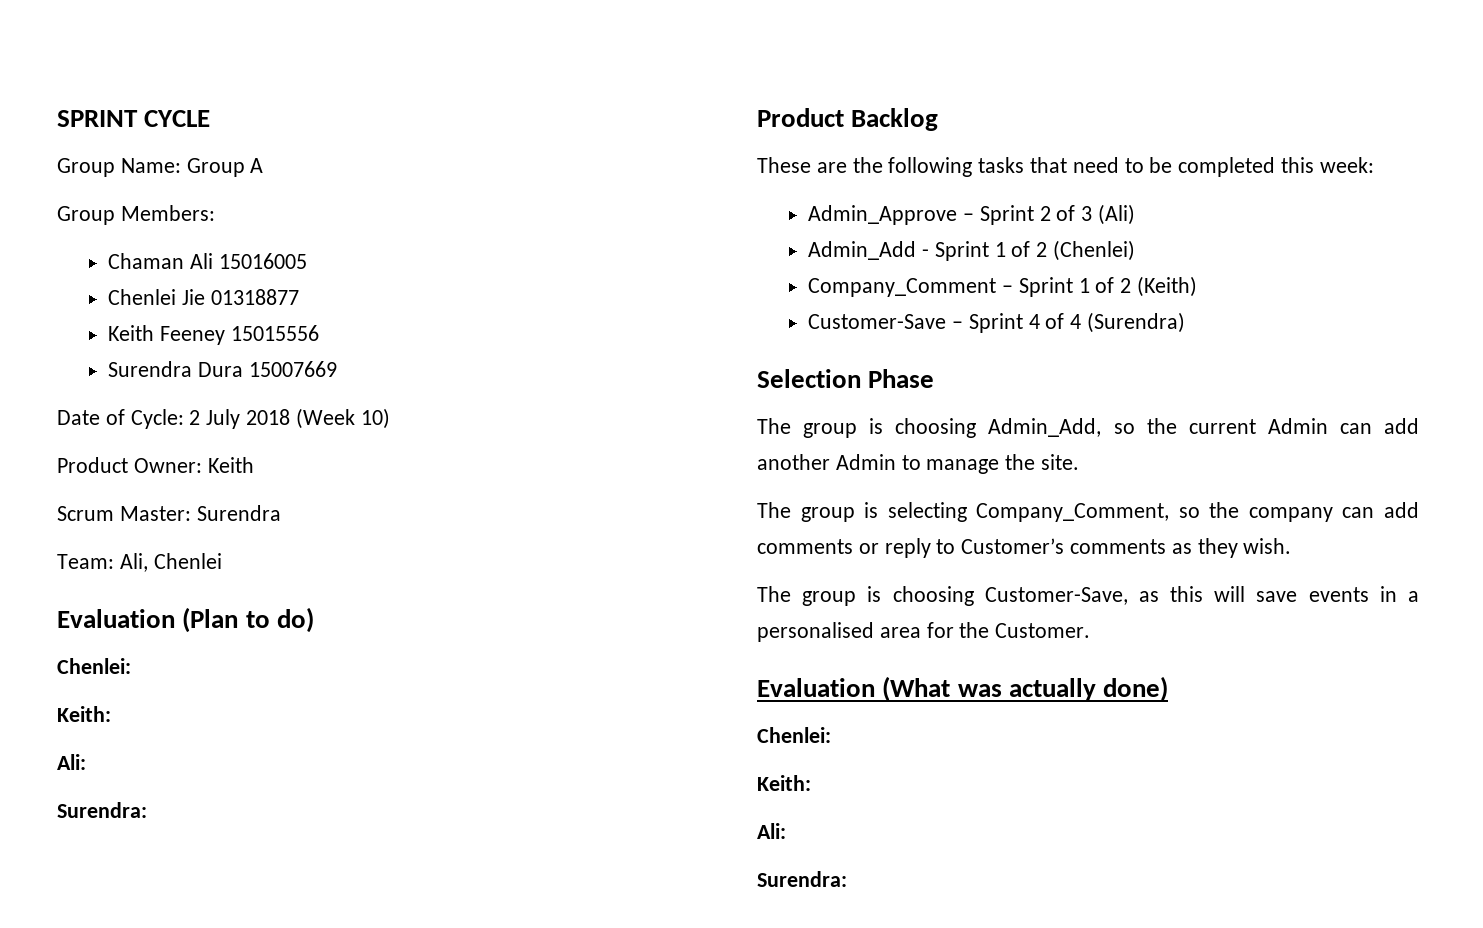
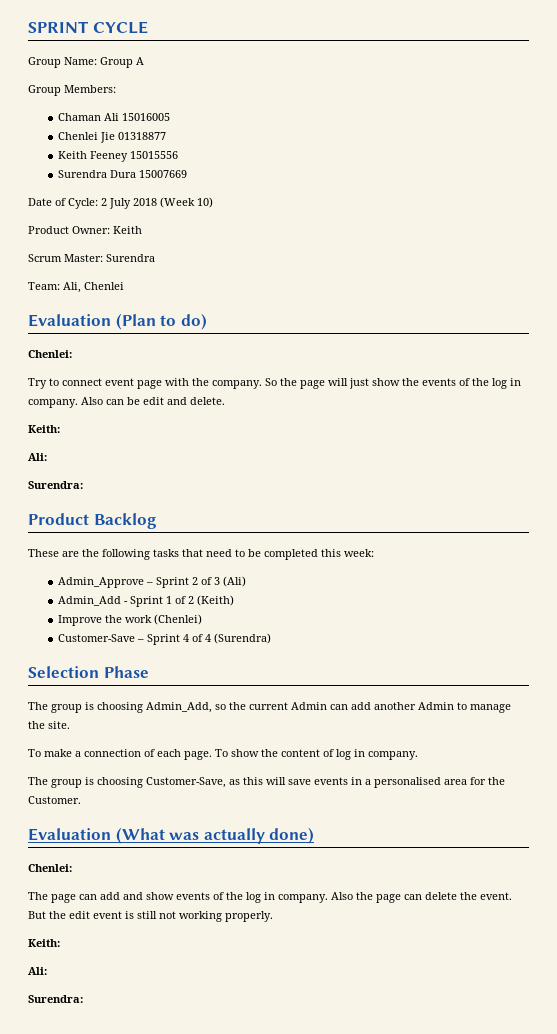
+ Try to connect event page with the company. So the page will just show the events of the log in company. Also can be edit and delete.
- Admin_Add - Sprint 1 of 2 (Chenlei)
- Company_Comment – Sprint 1 of 2 (Keith)
+ Admin_Add - Sprint 1 of 2 (Keith)
+ Improve the work (Chenlei)
- The group is selecting Company_Comment, so the company can add comments or reply to Customer’s comments as they wish.
+ To make a connection of each page. To show the content of log in company.
+ The page can add and show events of the log in company. Also the page can delete the event. But the edit event is still not working properly.

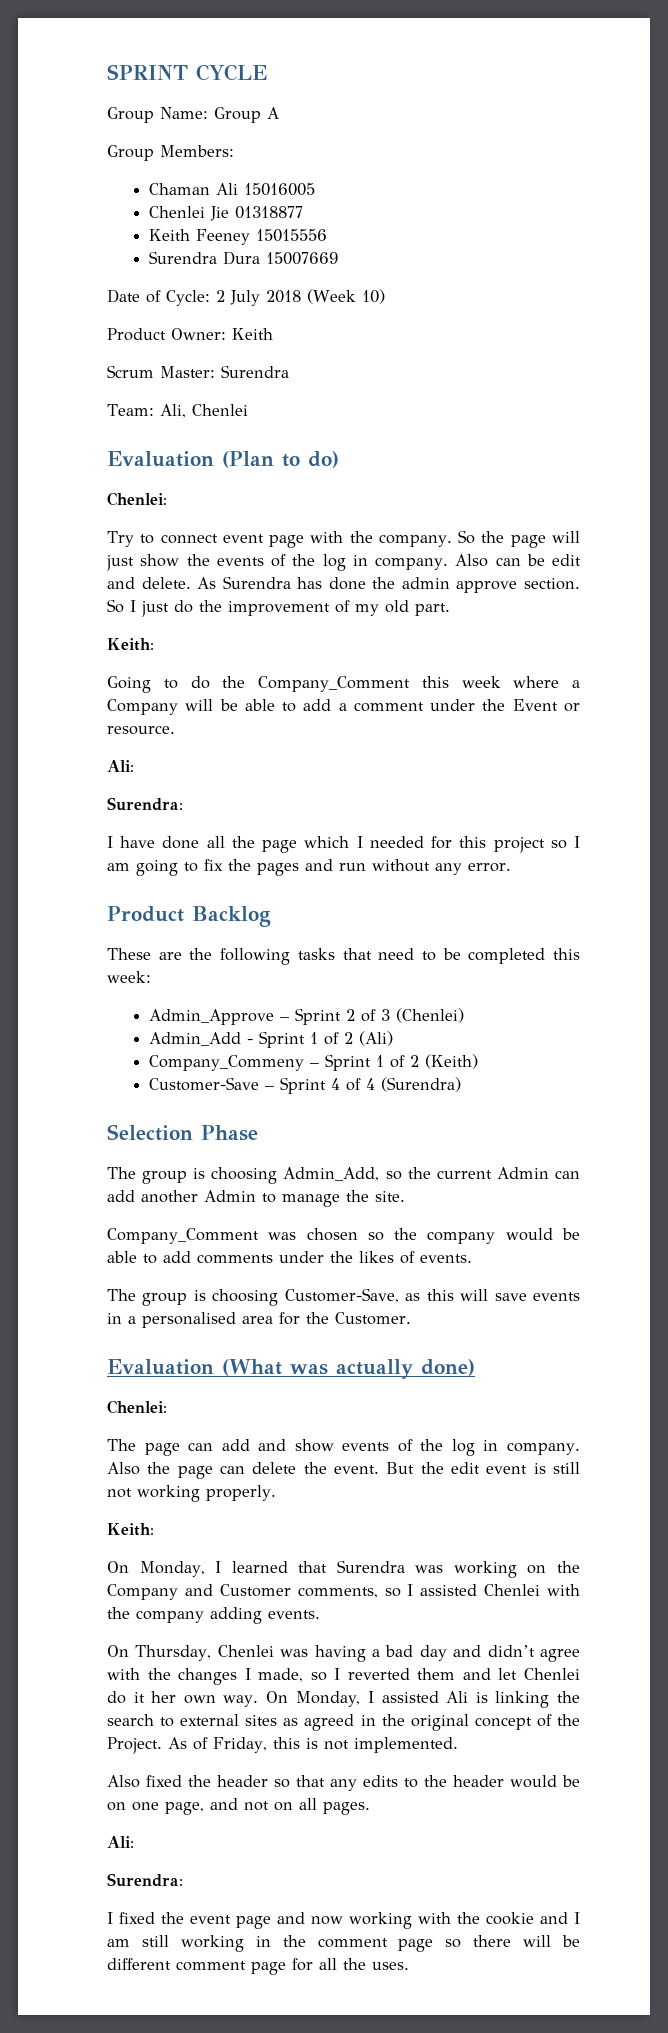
- Also can be edit and delete.
+ Also can be edit and delete. As Surendra has done the admin approve section. So I just do the improvement of my old part.
  Keith:
+ Going to do the Company_Comment this week where a Company will be able to add a comment under the Event or resource.
  Ali:
  Surendra:
+ I have done all the page which I needed for this project so I am going to fix the pages and run without any error.
- Admin_Approve – Sprint 2 of 3 (Ali)
+ Admin_Approve – Sprint 2 of 3 (Chenlei)
- Admin_Add - Sprint 1 of 2 (Keith)
- Improve the work (Chenlei)
+ Admin_Add - Sprint 1 of 2 (Ali)
+ Company_Commeny – Sprint 1 of 2 (Keith)
- To make a connection of each page. To show the content of log in company.
+ Company_Comment was chosen so the company would be able to add comments under the likes of events.
  But the edit event is still not working properly.
  Keith:
+ On Monday, I learned that Surendra was working on the Company and Customer comments, so I assisted Chenlei with the company adding events.
+ On Thursday, Chenlei was having a bad day and didn’t agree with the changes I made, so I reverted them and let Chenlei do it her own way. On Monday, I assisted Ali is linking the search to external sites as agreed in the original concept of the Project. As of Friday, this is not implemented.
+ Also fixed the header so that any edits to the header would be on one page, and not on all pages.
  Ali:
  Surendra:
+ I fixed the event page and now working with the cookie and I am still working in the comment page so there will be different comment page for all the uses.

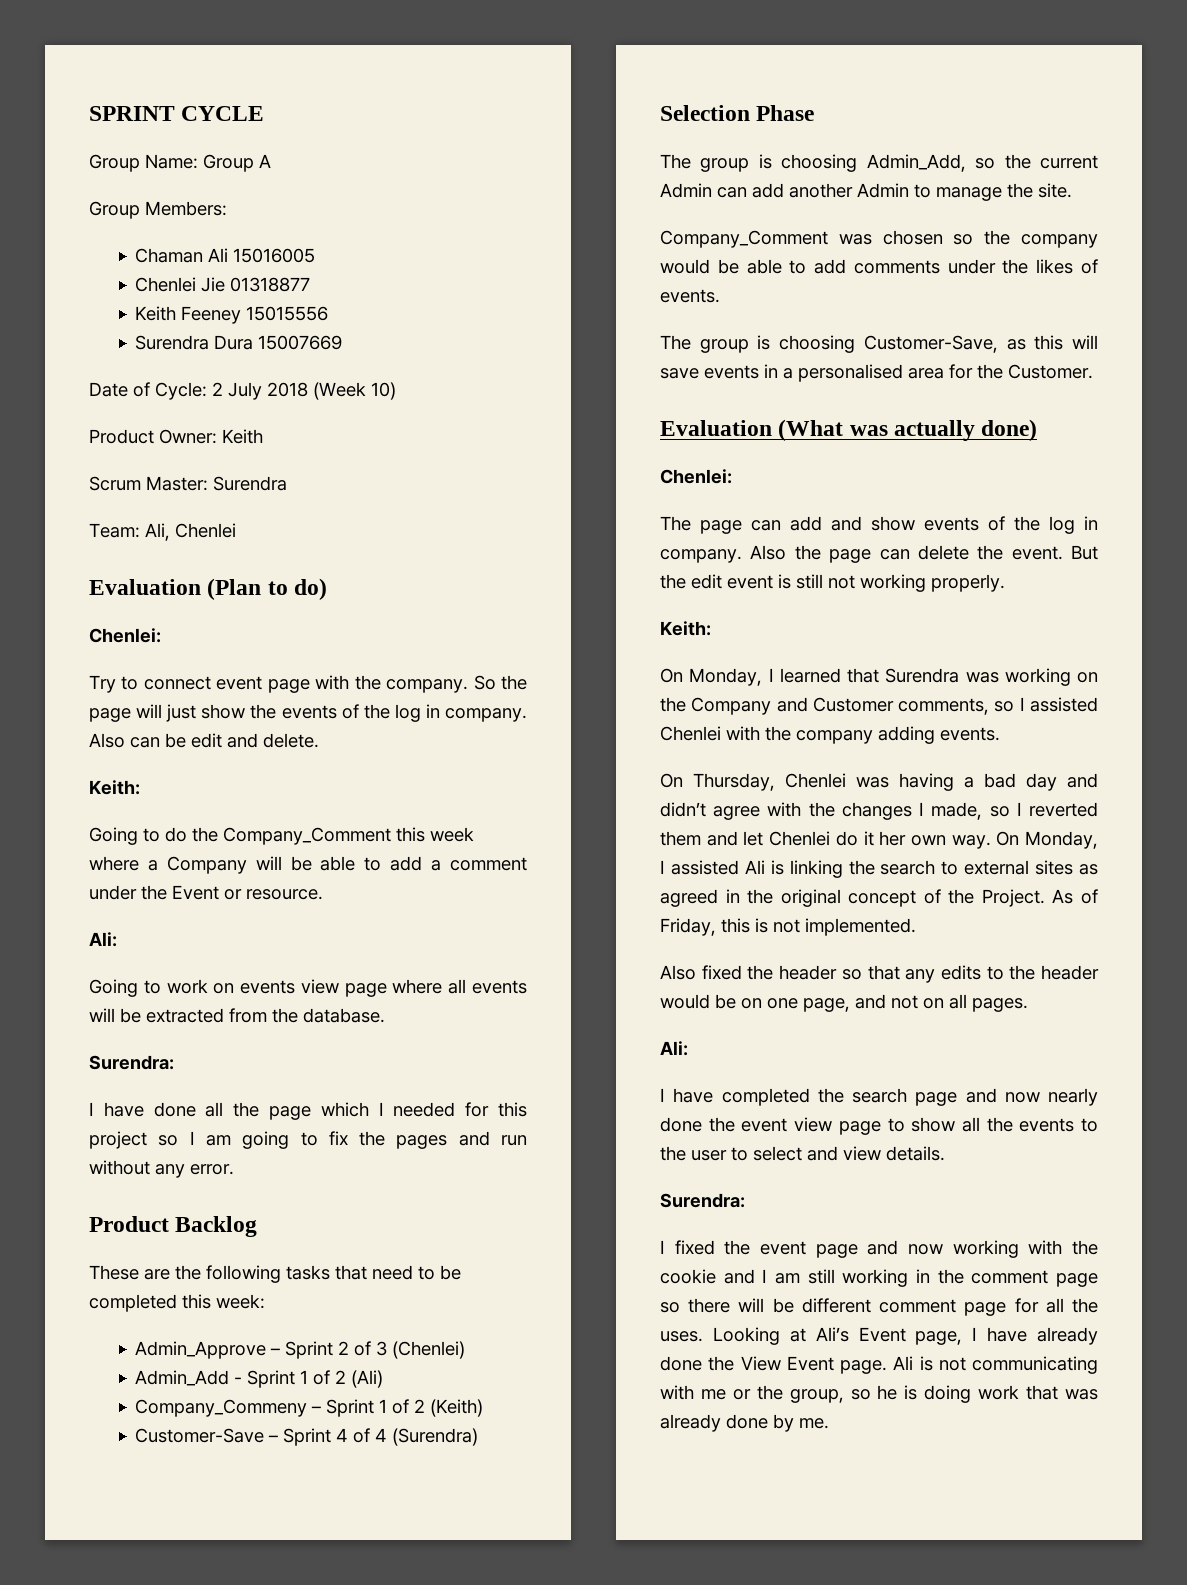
- As Surendra has done the admin approve section. So I just do the improvement of my old part.
+ Going to work on events view page where all events will be extracted from the database.
+ I have completed the search page and now nearly done the event view page to show all the events to the user to select and view details.
+ Looking at Ali’s Event page, I have already done the View Event page. Ali is not communicating with me or the group, so he is doing work that was already done by me.

